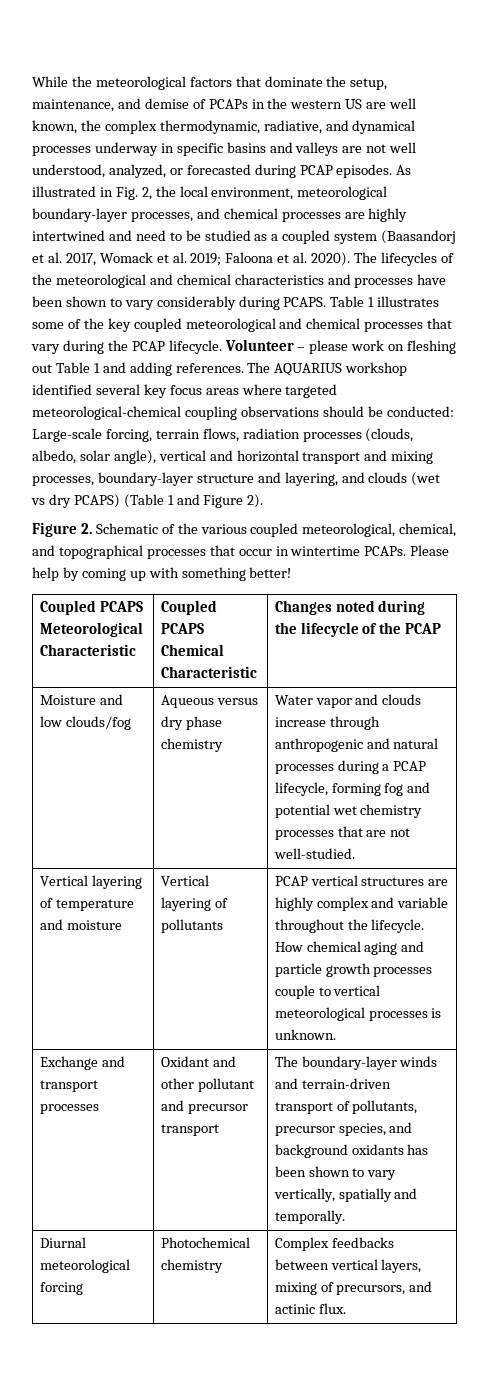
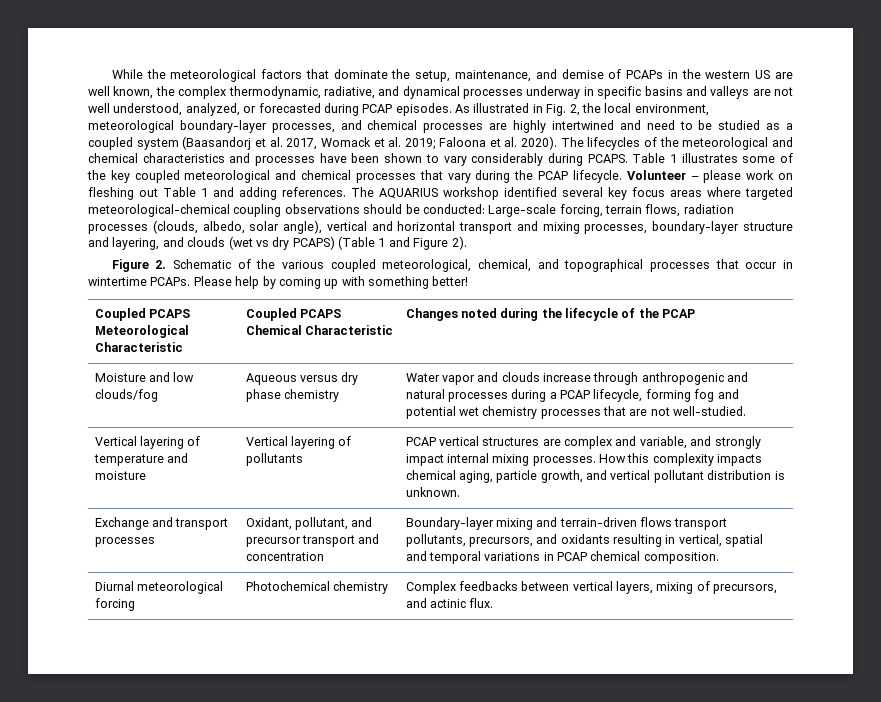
- Vertical layering of temperature and moisture | Vertical layering of pollutants | PCAP vertical structures are highly complex and variable throughout the lifecycle. How chemical aging and particle growth processes couple to vertical meteorological processes is unknown.
+ Vertical layering of temperature and moisture | Vertical layering of pollutants | PCAP vertical structures are complex and variable, and strongly impact internal mixing processes. How this complexity impacts chemical aging, particle growth, and vertical pollutant distribution is unknown.
- Exchange and transport processes | Oxidant and other pollutant and precursor transport | The boundary-layer winds and terrain-driven transport of pollutants, precursor species, and background oxidants has been shown to vary vertically, spatially and temporally.
+ Exchange and transport processes | Oxidant, pollutant, and precursor transport and concentration | Boundary-layer mixing and terrain-driven flows transport pollutants, precursors, and oxidants resulting in vertical, spatial and temporal variations in PCAP chemical composition.

